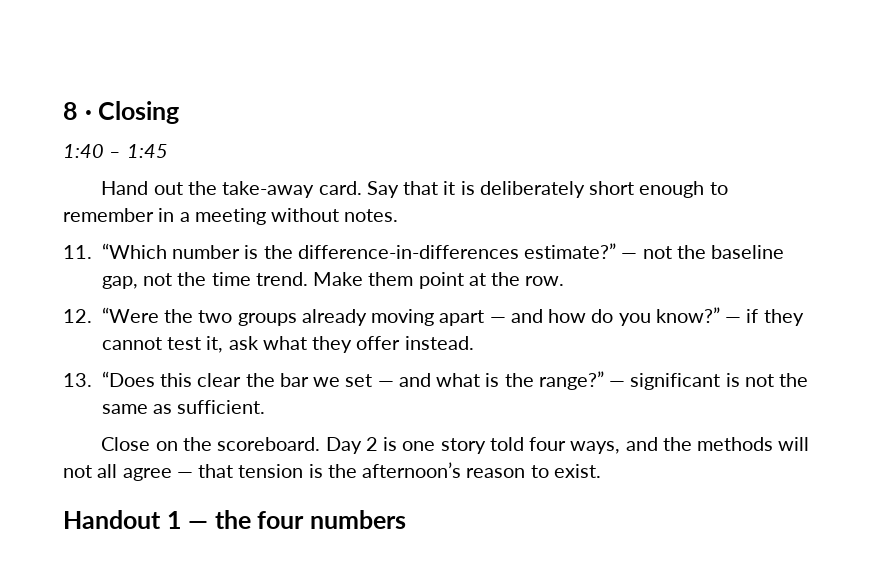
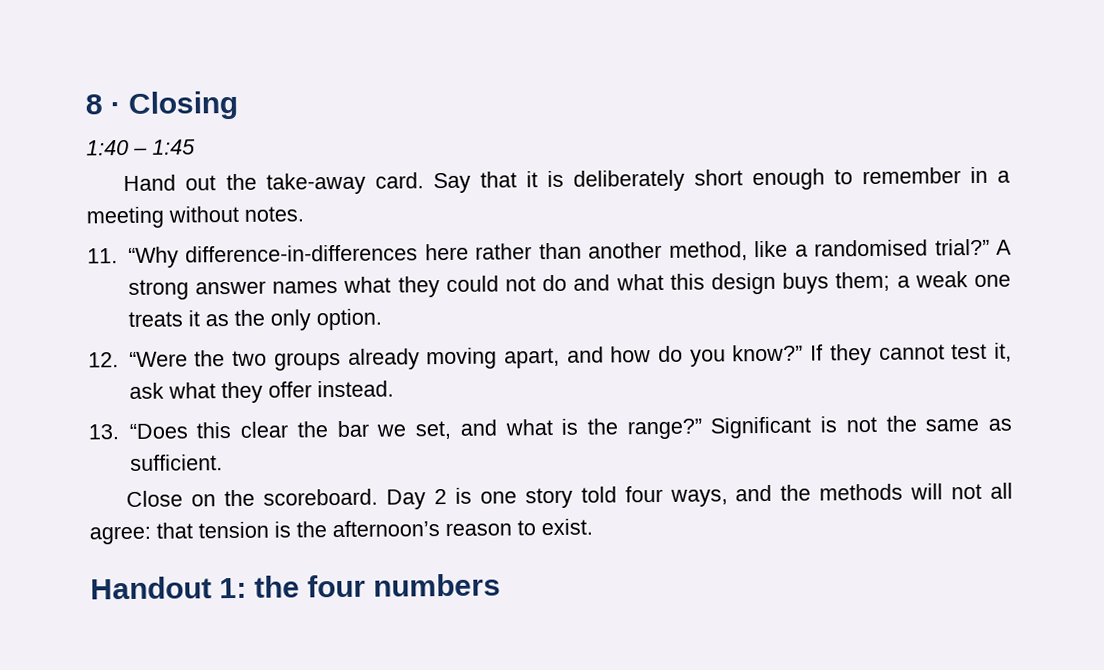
- 11. “Which number is the difference-in-differences estimate?” — not the baseline gap, not the time trend. Make them point at the row.
+ 11. “Why difference-in-differences here rather than another method, like a randomised trial?” A strong answer names what they could not do and what this design buys them; a weak one treats it as the only option.
- 12. “Were the two groups already moving apart — and how do you know?”
+ 12. “Were the two groups already moving apart, and how do you know?”
- — if they cannot test it, ask what they offer instead.
+ If they cannot test it, ask what they offer instead.
- 13. “Does this clear the bar we set — and what is the range?”
+ 13. “Does this clear the bar we set, and what is the range?”
- — significant is not the same as sufficient.
+ Significant is not the same as sufficient.
- Day 2 is one story told four ways, and the methods will not all agree — that tension is the afternoon’s reason to exist.
+ Day 2 is one story told four ways, and the methods will not all agree: that tension is the afternoon’s reason to exist.
- Handout 1 — the four numbers
+ Handout 1: the four numbers

